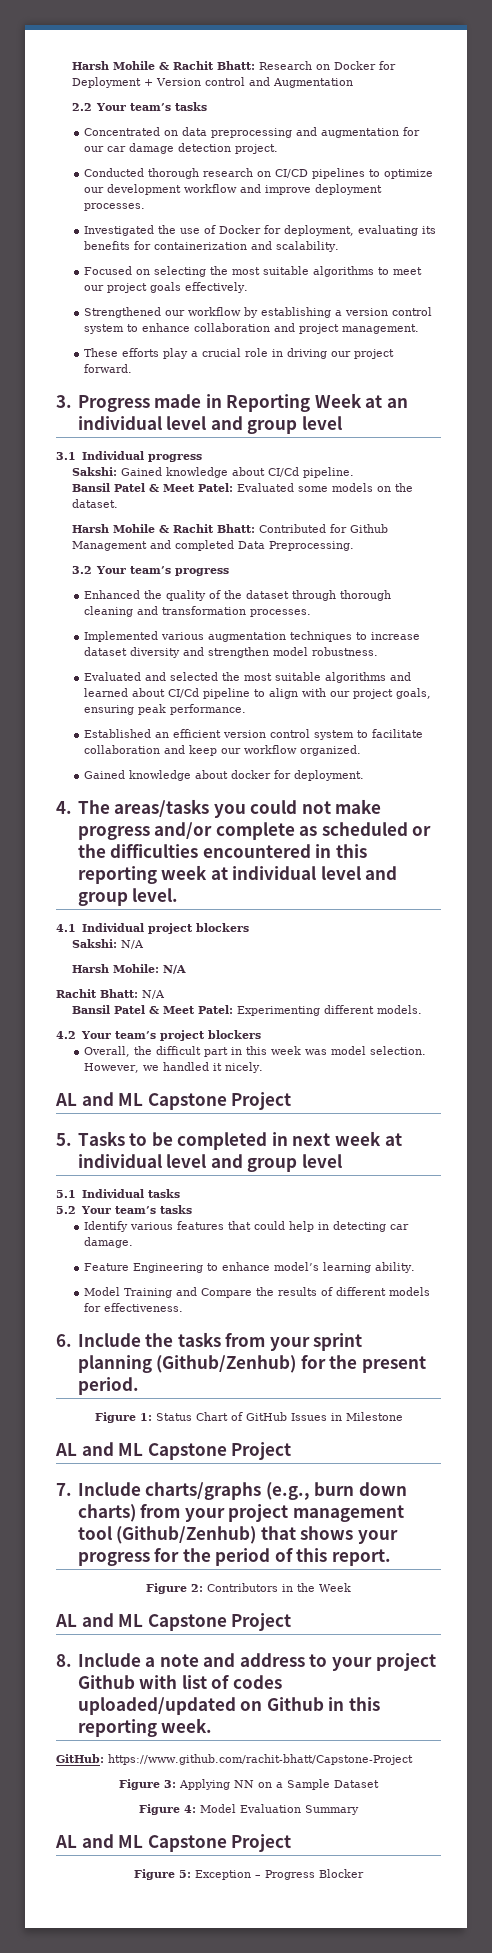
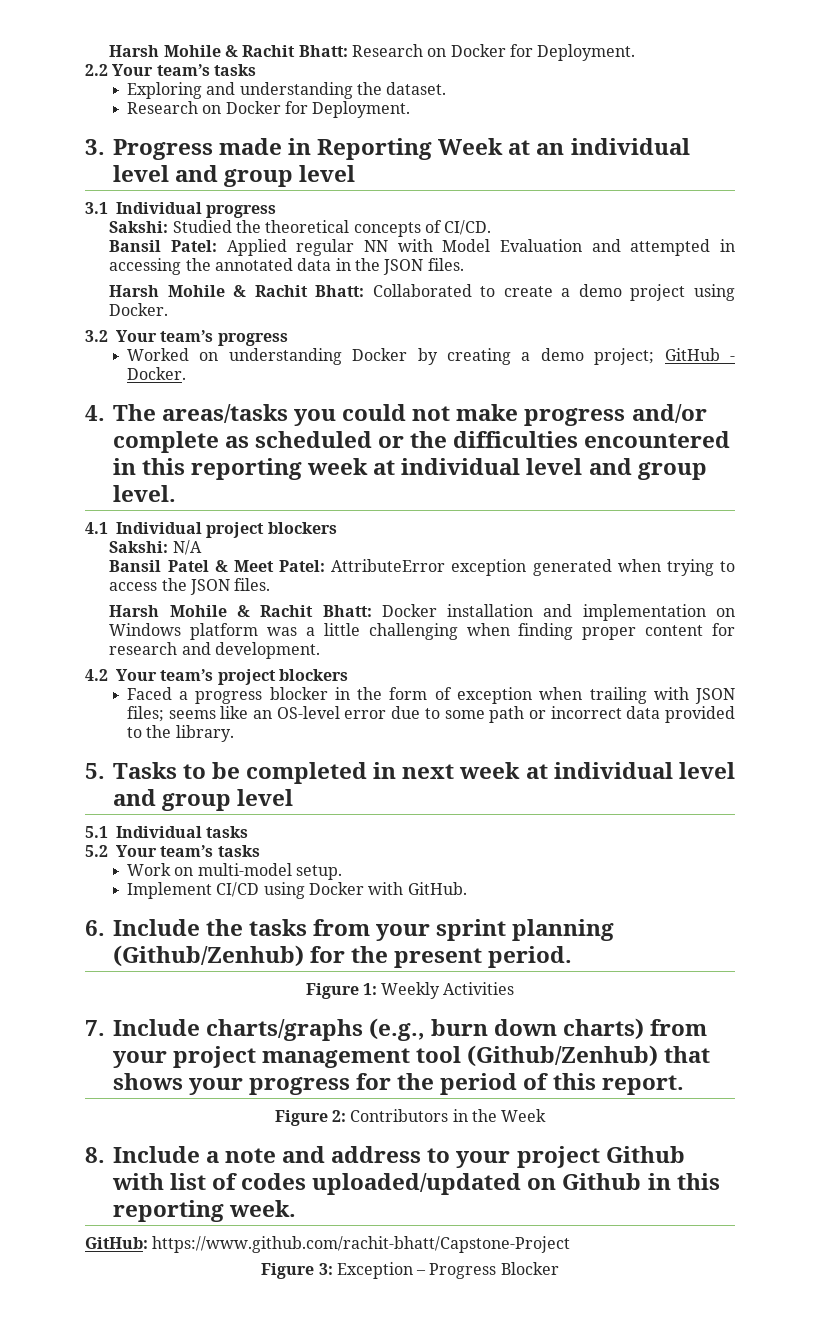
- Harsh Mohile & Rachit Bhatt: Research on Docker for Deployment + Version control and Augmentation
+ Harsh Mohile & Rachit Bhatt: Research on Docker for Deployment.
  2.2 Your team’s tasks
- Concentrated on data preprocessing and augmentation for our car damage detection project.
- Conducted thorough research on CI/CD pipelines to optimize our development workflow and improve deployment processes.
- Investigated the use of Docker for deployment, evaluating its benefits for containerization and scalability.
- Focused on selecting the most suitable algorithms to meet our project goals effectively.
- Strengthened our workflow by establishing a version control system to enhance collaboration and project management.
- These efforts play a crucial role in driving our project forward.
+ Exploring and understanding the dataset.
+ Research on Docker for Deployment.
- Sakshi: Gained knowledge about CI/Cd pipeline.
- Bansil Patel & Meet Patel: Evaluated some models on the dataset.
- Harsh Mohile & Rachit Bhatt: Contributed for Github Management and completed Data Preprocessing.
+ Sakshi: Studied the theoretical concepts of CI/CD.
+ Bansil Patel: Applied regular NN with Model Evaluation and attempted in accessing the annotated data in the JSON files.
+ Harsh Mohile & Rachit Bhatt: Collaborated to create a demo project using Docker.
  3.2 Your team’s progress
- Enhanced the quality of the dataset through thorough cleaning and transformation processes.
- Implemented various augmentation techniques to increase dataset diversity and strengthen model robustness.
- Evaluated and selected the most suitable algorithms and learned about CI/Cd pipeline to align with our project goals, ensuring peak performance.
- Established an efficient version control system to facilitate collaboration and keep our workflow organized.
- Gained knowledge about docker for deployment.
+ Worked on understanding Docker by creating a demo project; GitHub - Docker.
- Harsh Mohile: N/A
- Rachit Bhatt: N/A
- Bansil Patel & Meet Patel: Experimenting different models.
+ Bansil Patel & Meet Patel: AttributeError exception generated when trying to access the JSON files.
+ Harsh Mohile & Rachit Bhatt: Docker installation and implementation on Windows platform was a little challenging when finding proper content for research and development.
- Overall, the difficult part in this week was model selection. However, we handled it nicely.
- AL and ML Capstone Project
+ Faced a progress blocker in the form of exception when trailing with JSON files; seems like an OS-level error due to some path or incorrect data provided to the library.
- Identify various features that could help in detecting car damage.
- Feature Engineering to enhance model’s learning ability.
- Model Training and Compare the results of different models for effectiveness.
+ Work on multi-model setup.
+ Implement CI/CD using Docker with GitHub.
- Figure 1: Status Chart of GitHub Issues in Milestone
- AL and ML Capstone Project
+ Figure 1: Weekly Activities
  Figure 2: Contributors in the Week
- AL and ML Capstone Project
- Figure 3: Applying NN on a Sample Dataset
- Figure 4: Model Evaluation Summary
- AL and ML Capstone Project
- Figure 5: Exception – Progress Blocker
+ Figure 3: Exception – Progress Blocker

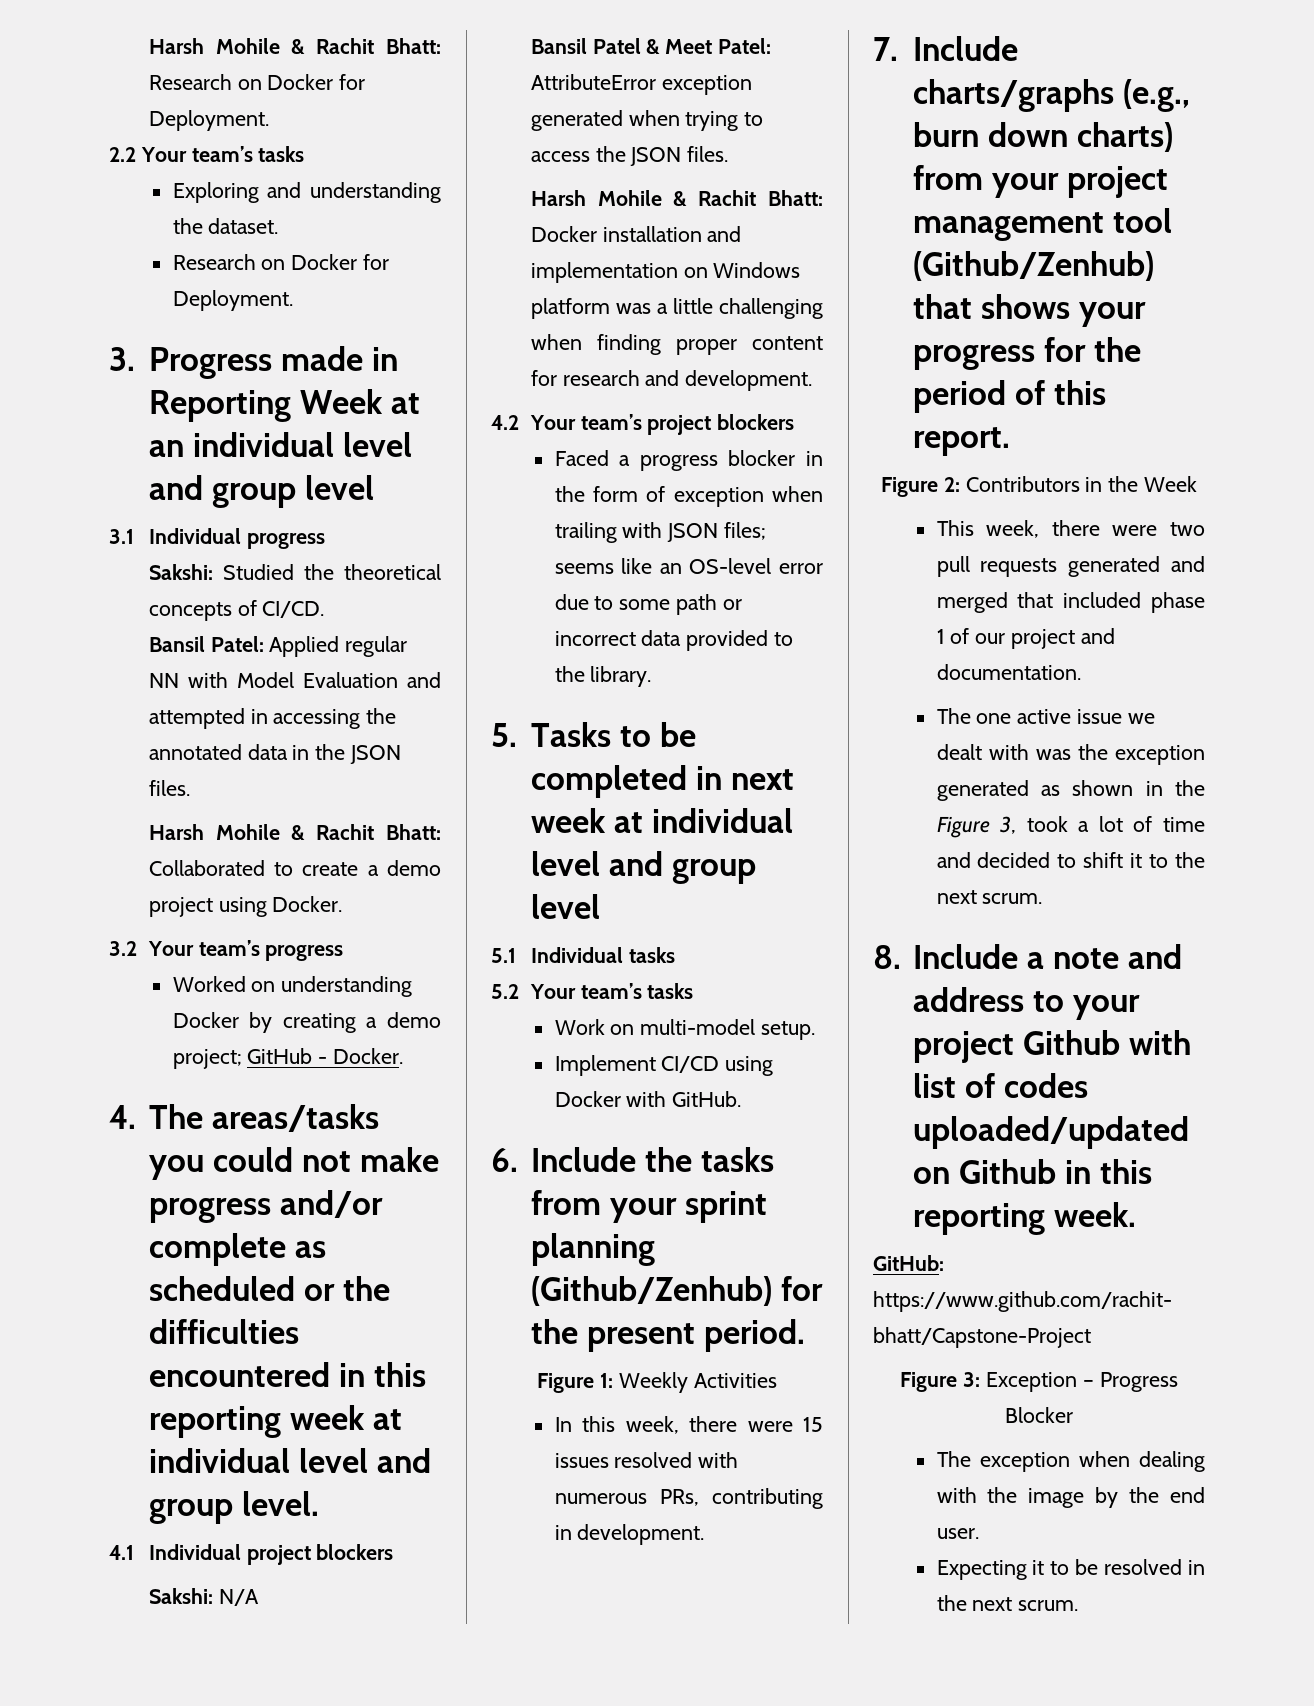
+ In this week, there were 15 issues resolved with numerous PRs, contributing in development.
+ This week, there were two pull requests generated and merged that included phase 1 of our project and documentation.
+ The one active issue we dealt with was the exception generated as shown in the Figure 3, took a lot of time and decided to shift it to the next scrum.
+ The exception when dealing with the image by the end user.
+ Expecting it to be resolved in the next scrum.

